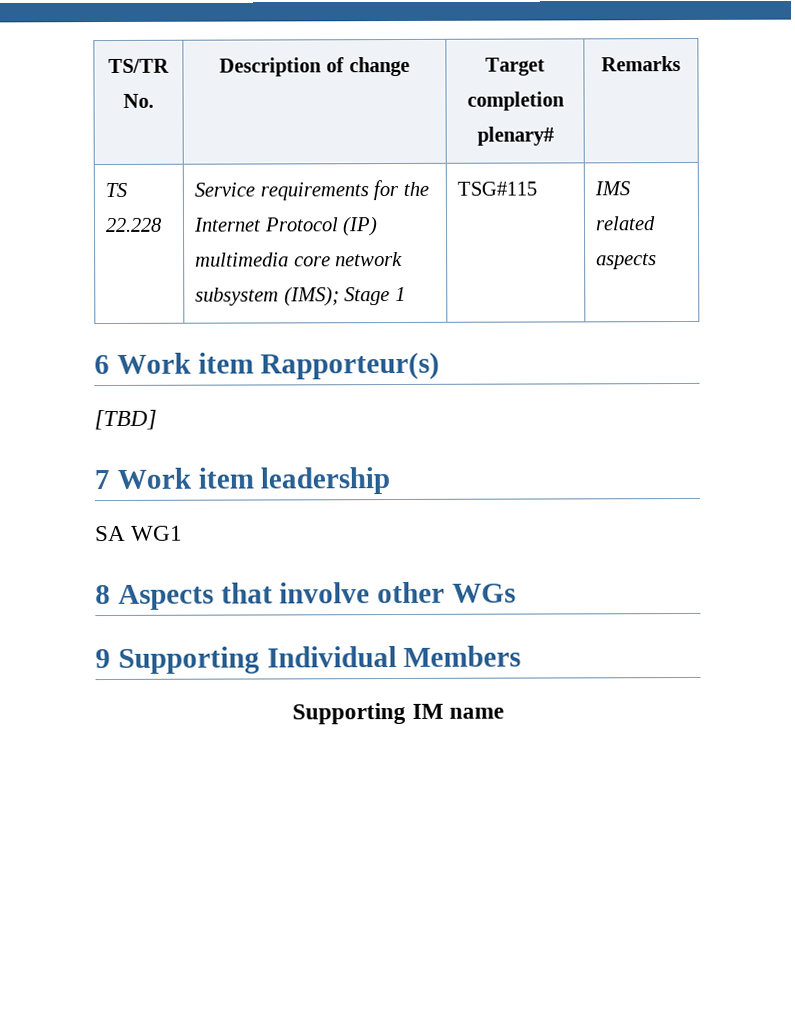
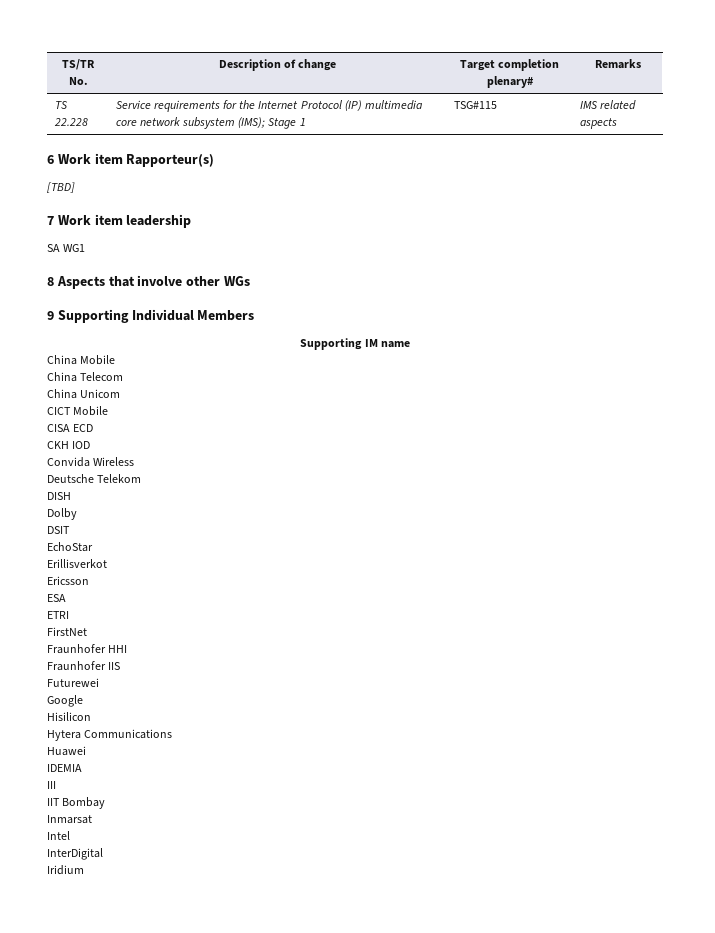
+ China Mobile
+ China Telecom
+ China Unicom
+ CICT Mobile
+ CISA ECD
+ CKH IOD
+ Convida Wireless
+ Deutsche Telekom
+ DISH
+ Dolby
+ DSIT
+ EchoStar
+ Erillisverkot
+ Ericsson
+ ESA
+ ETRI
+ FirstNet
+ Fraunhofer HHI
+ Fraunhofer IIS
+ Futurewei
+ Google
+ Hisilicon
+ Hytera Communications
+ Huawei
+ IDEMIA
+ III
+ IIT Bombay
+ Inmarsat
+ Intel
+ InterDigital
+ Iridium

